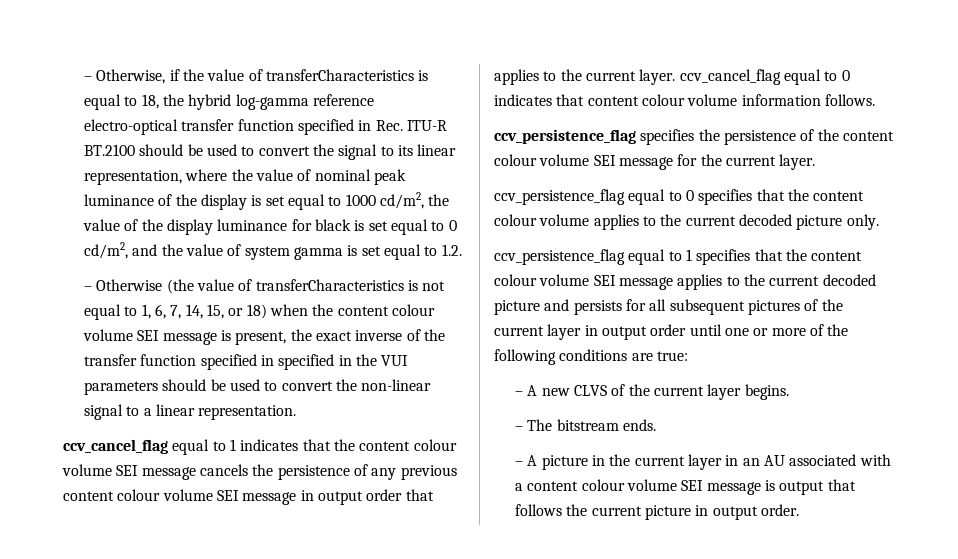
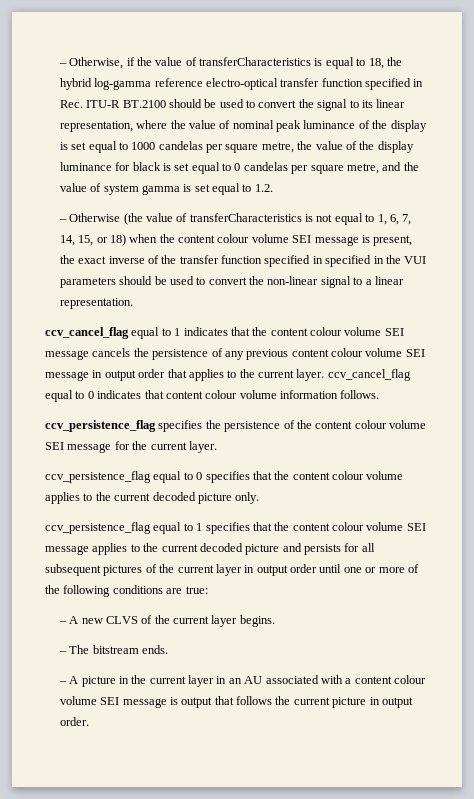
- – Otherwise, if the value of transferCharacteristics is equal to 18, the hybrid log-gamma reference electro-optical transfer function specified in Rec. ITU-R BT.2100 should be used to convert the signal to its linear representation, where the value of nominal peak luminance of the display is set equal to 1000 cd/m2, the value of the display luminance for black is set equal to 0 cd/m2, and the value of system gamma is set equal to 1.2.
+ – Otherwise, if the value of transferCharacteristics is equal to 18, the hybrid log-gamma reference electro-optical transfer function specified in Rec. ITU-R BT.2100 should be used to convert the signal to its linear representation, where the value of nominal peak luminance of the display is set equal to 1000 candelas per square metre, the value of the display luminance for black is set equal to 0 candelas per square metre, and the value of system gamma is set equal to 1.2.

